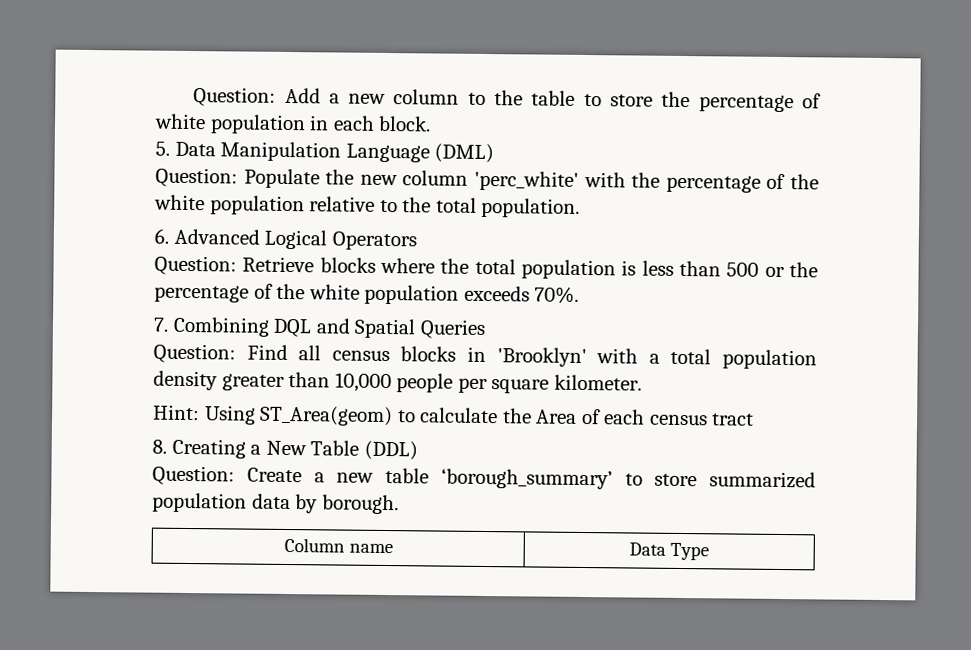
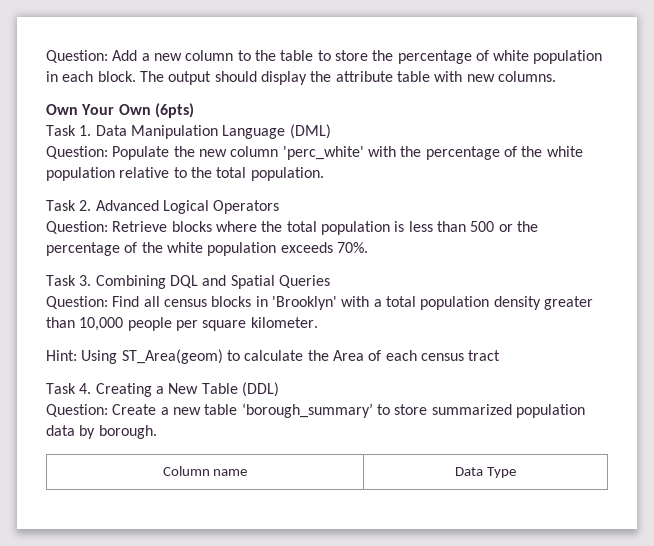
- Question: Add a new column to the table to store the percentage of white population in each block.
- 5. Data Manipulation Language (DML)
+ Question: Add a new column to the table to store the percentage of white population in each block. The output should display the attribute table with new columns.
+ Own Your Own (6pts)
+ Task 1. Data Manipulation Language (DML)
- 6. Advanced Logical Operators
+ Task 2. Advanced Logical Operators
- 7. Combining DQL and Spatial Queries
+ Task 3. Combining DQL and Spatial Queries
- 8. Creating a New Table (DDL)
+ Task 4. Creating a New Table (DDL)

